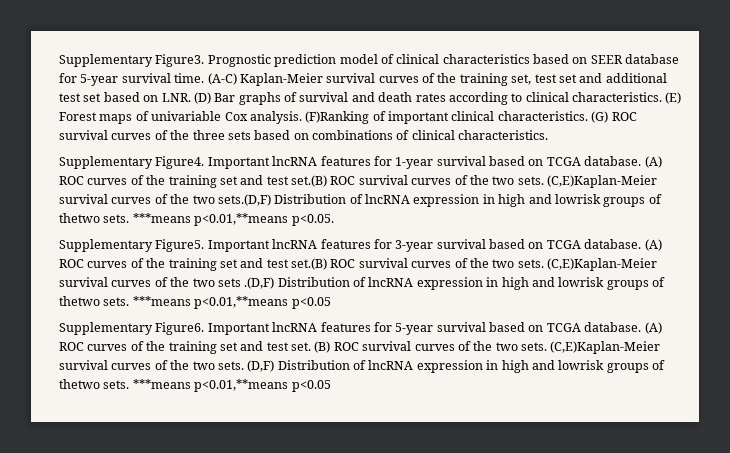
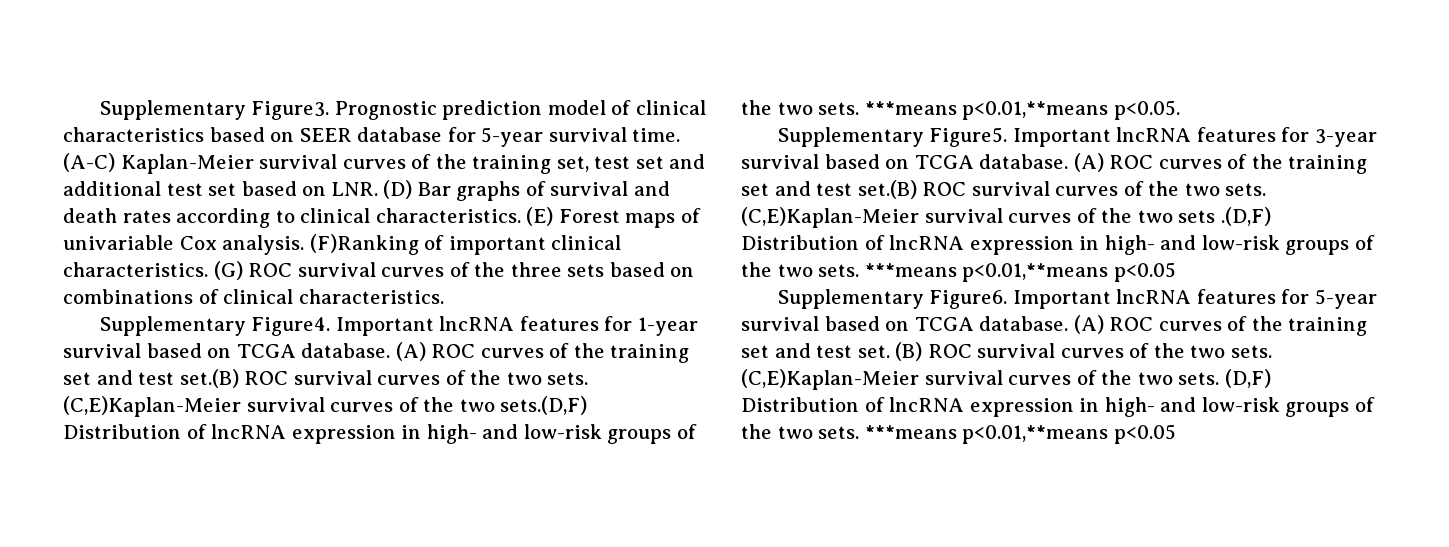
- (C,E)Kaplan-Meier survival curves of the two sets.(D,F) Distribution of lncRNA expression in high and lowrisk groups of thetwo sets.
+ (C,E)Kaplan-Meier survival curves of the two sets.(D,F) Distribution of lncRNA expression in high- and low-risk groups of the two sets.
- (C,E)Kaplan-Meier survival curves of the two sets .(D,F) Distribution of lncRNA expression in high and lowrisk groups of thetwo sets.
+ (C,E)Kaplan-Meier survival curves of the two sets .(D,F) Distribution of lncRNA expression in high- and low-risk groups of the two sets.
- (D,F) Distribution of lncRNA expression in high and lowrisk groups of thetwo sets.
+ (D,F) Distribution of lncRNA expression in high- and low-risk groups of the two sets.

